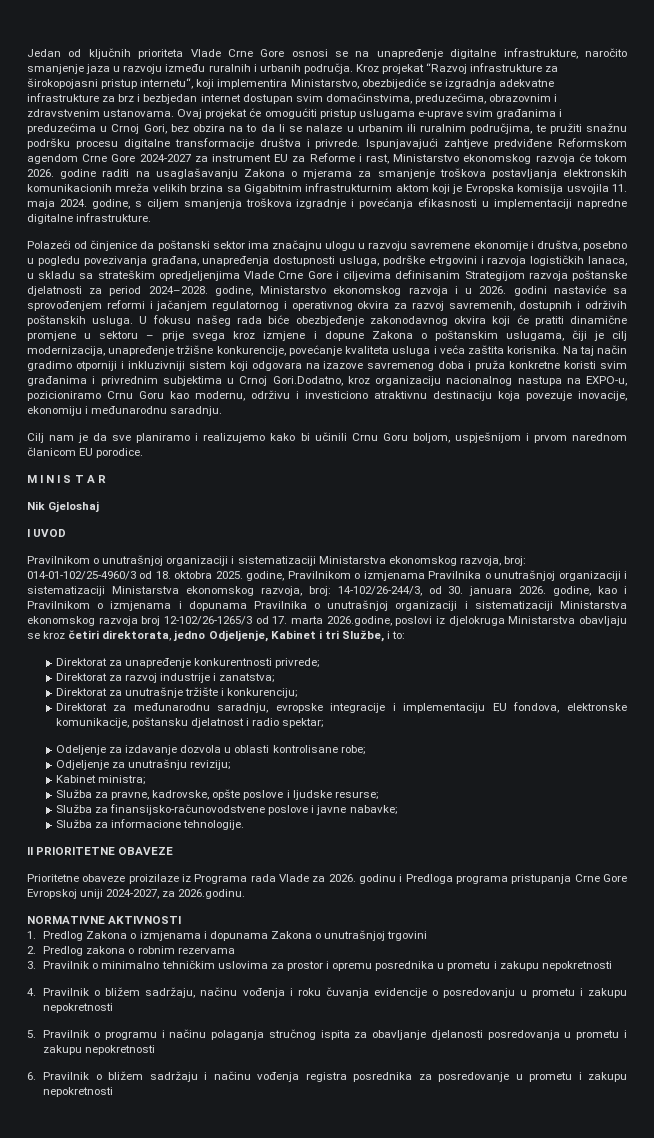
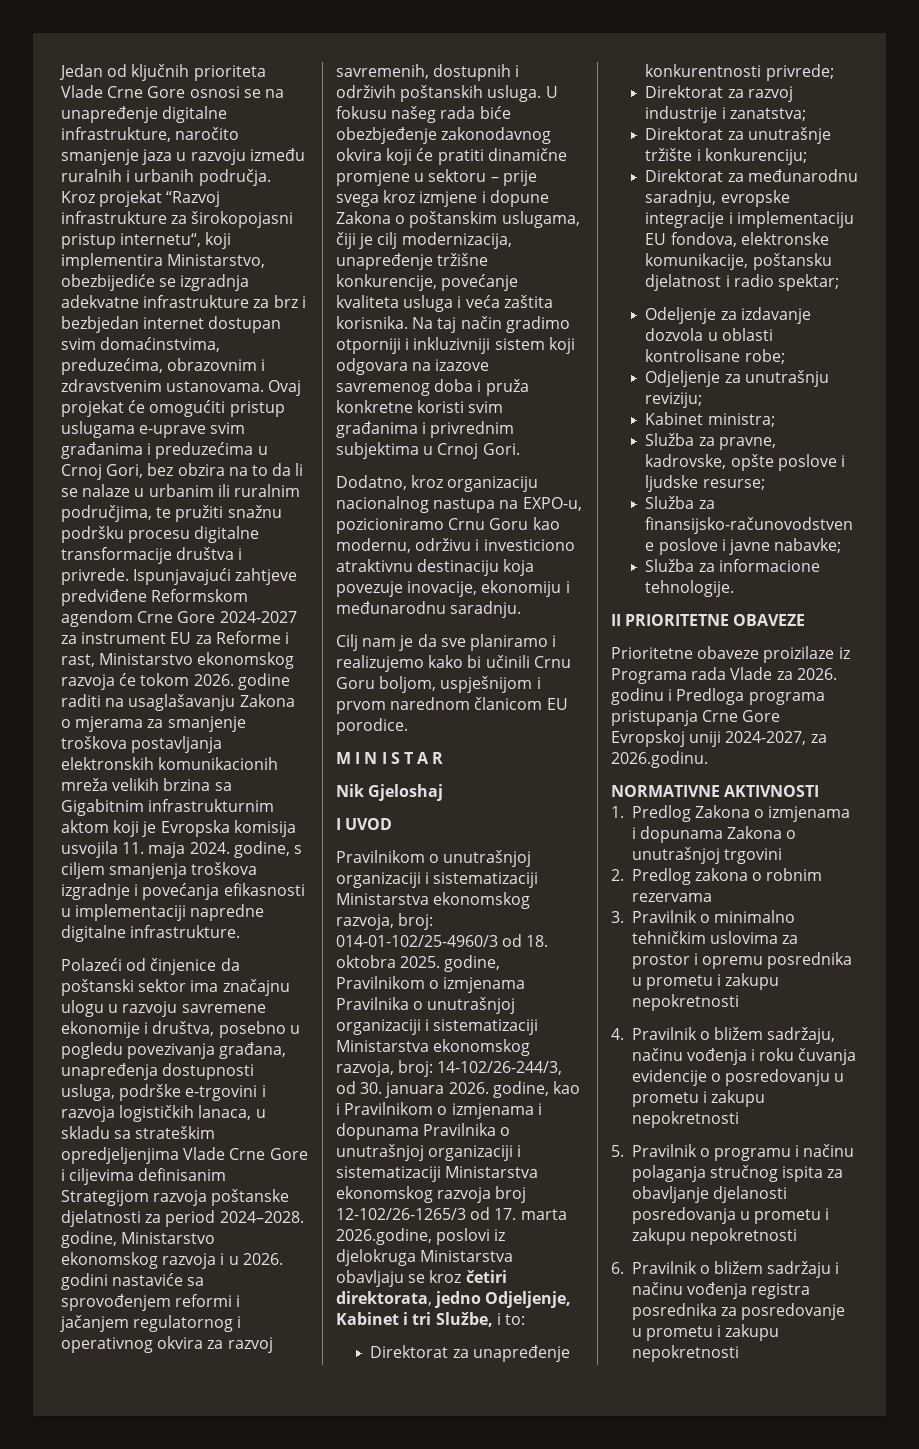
- Na taj način gradimo otporniji i inkluzivniji sistem koji odgovara na izazove savremenog doba i pruža konkretne koristi svim građanima i privrednim subjektima u Crnoj Gori.Dodatno, kroz organizaciju nacionalnog nastupa na EXPO-u, pozicioniramo Crnu Goru kao modernu, održivu i investiciono atraktivnu destinaciju koja povezuje inovacije, ekonomiju i međunarodnu saradnju.
+ Na taj način gradimo otporniji i inkluzivniji sistem koji odgovara na izazove savremenog doba i pruža konkretne koristi svim građanima i privrednim subjektima u Crnoj Gori.
+ Dodatno, kroz organizaciju nacionalnog nastupa na EXPO-u, pozicioniramo Crnu Goru kao modernu, održivu i investiciono atraktivnu destinaciju koja povezuje inovacije, ekonomiju i međunarodnu saradnju.

